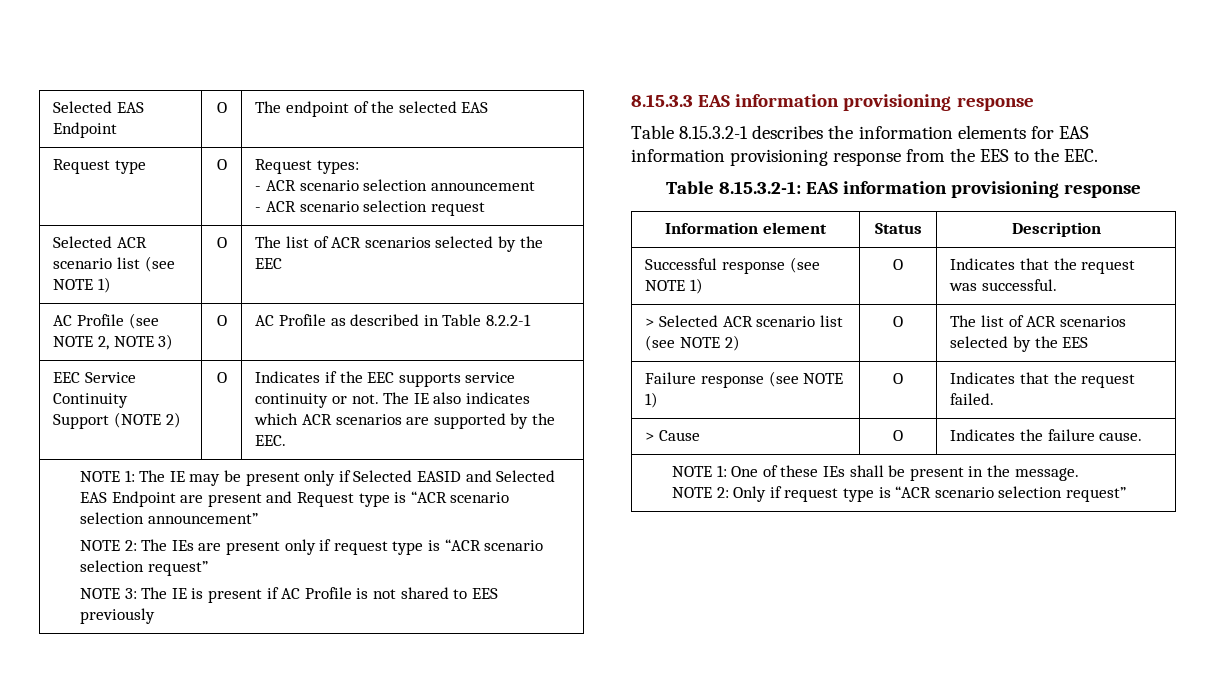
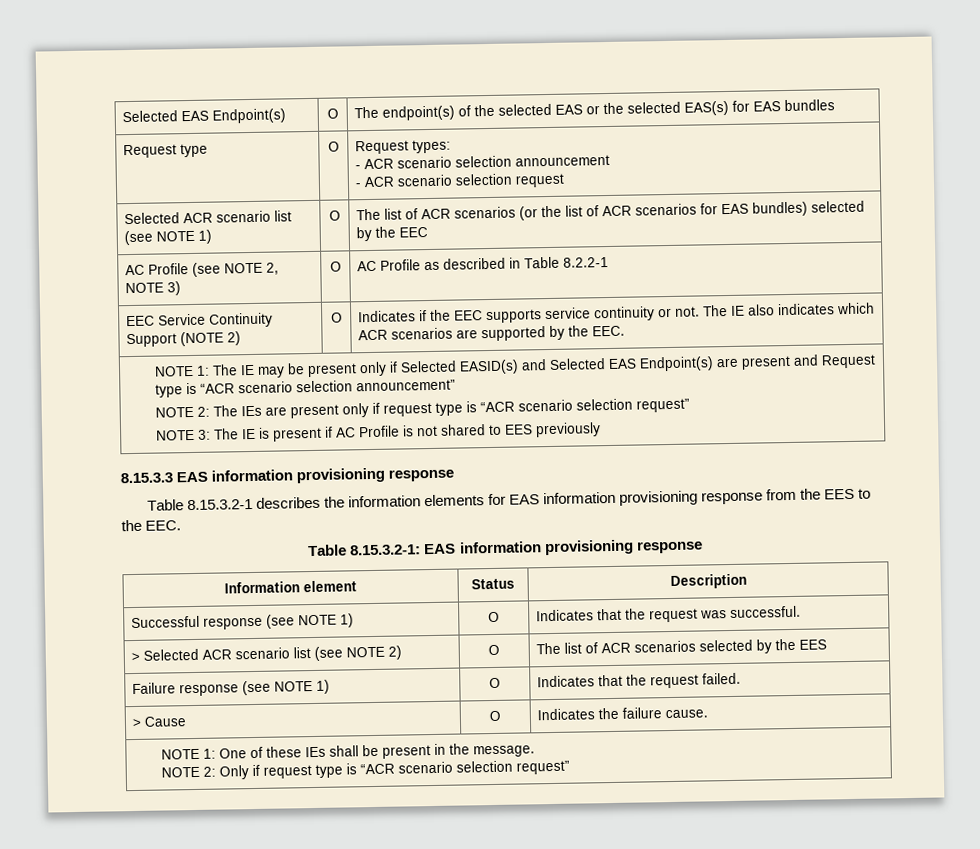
- Selected EAS Endpoint | O | The endpoint of the selected EAS
+ Selected EAS Endpoint(s) | O | The endpoint(s) of the selected EAS or the selected EAS(s) for EAS bundles
- Selected ACR scenario list (see NOTE 1) | O | The list of ACR scenarios selected by the EEC
+ Selected ACR scenario list (see NOTE 1) | O | The list of ACR scenarios (or the list of ACR scenarios for EAS bundles) selected by the EEC
- NOTE 1: The IE may be present only if Selected EASID and Selected EAS Endpoint are present and Request type is “ACR scenario selection announcement”
+ NOTE 1: The IE may be present only if Selected EASID(s) and Selected EAS Endpoint(s) are present and Request type is “ACR scenario selection announcement”

